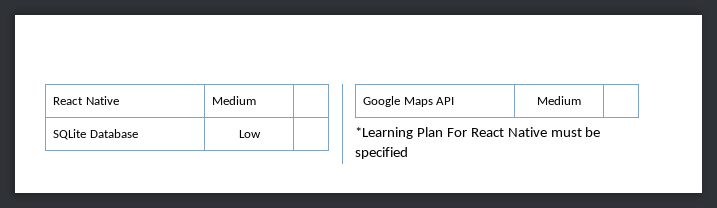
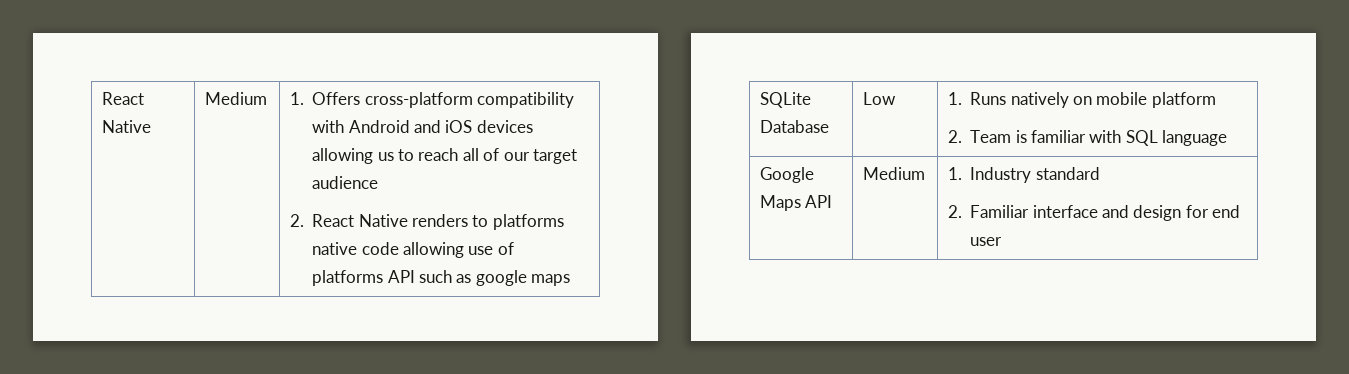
- React Native | Medium |
- SQLite Database | Low |
- Google Maps API | Medium |
- *Learning Plan For React Native must be specified
+ React Native | Medium | 1. Offers cross-platform compatibility with Android and iOS devices allowing us to reach all of our target audience
+ 2. React Native renders to platforms native code allowing use of platforms API such as google maps
+ SQLite Database | Low | 1. Runs natively on mobile platform
+ 2. Team is familiar with SQL language
+ Google Maps API | Medium | 1. Industry standard
+ 2. Familiar interface and design for end user

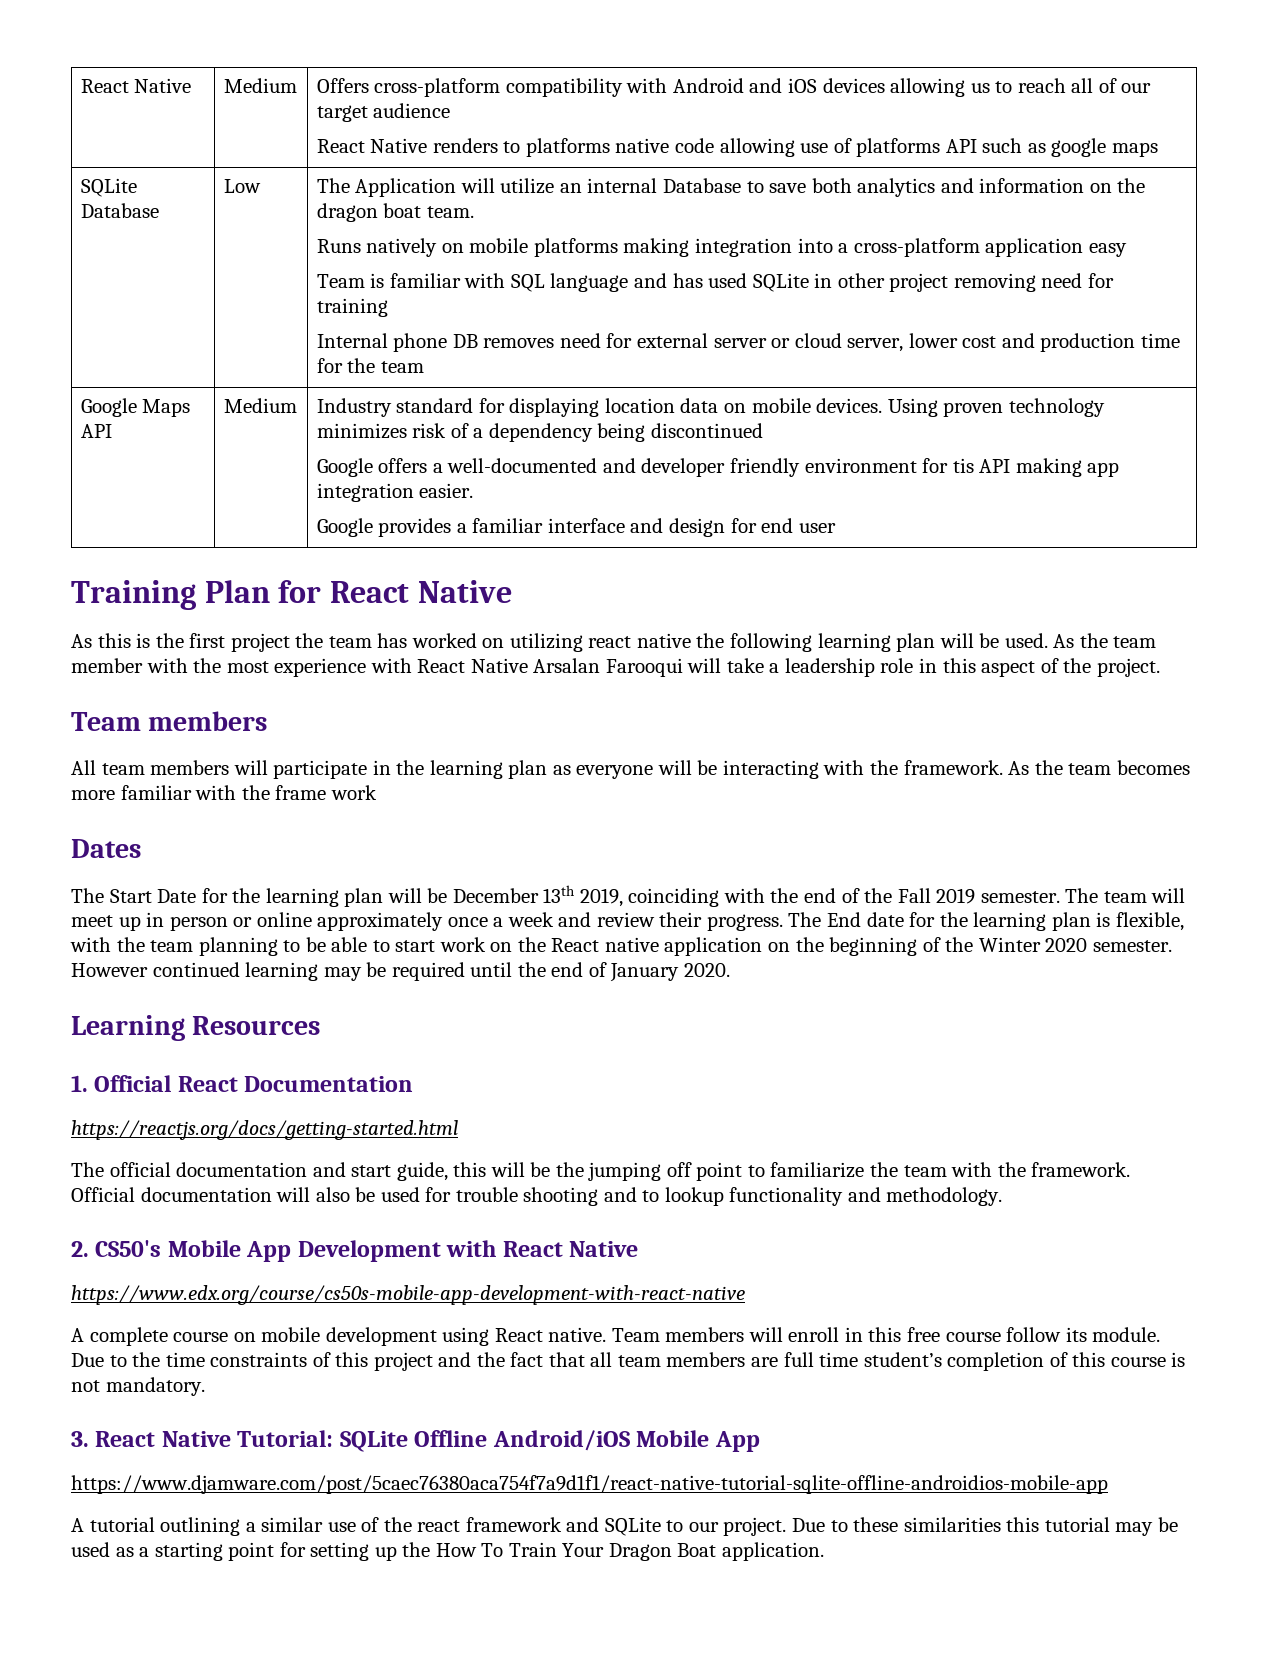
- React Native | Medium | 1. Offers cross-platform compatibility with Android and iOS devices allowing us to reach all of our target audience
- 2. React Native renders to platforms native code allowing use of platforms API such as google maps
+ React Native | Medium | Offers cross-platform compatibility with Android and iOS devices allowing us to reach all of our target audience
+ React Native renders to platforms native code allowing use of platforms API such as google maps
- 1. Runs natively on mobile platform
- 2. Team is familiar with SQL language
+ The Application will utilize an internal Database to save both analytics and information on the dragon boat team.
+ Runs natively on mobile platforms making integration into a cross-platform application easy
+ Team is familiar with SQL language and has used SQLite in other project removing need for training
+ Internal phone DB removes need for external server or cloud server, lower cost and production time for the team
- 1. Industry standard
- 2. Familiar interface and design for end user
+ Industry standard for displaying location data on mobile devices. Using proven technology minimizes risk of a dependency being discontinued
+ Google offers a well-documented and developer friendly environment for tis API making app integration easier.
+ Google provides a familiar interface and design for end user
+ Training Plan for React Native
+ As this is the first project the team has worked on utilizing react native the following learning plan will be used. As the team member with the most experience with React Native Arsalan Farooqui will take a leadership role in this aspect of the project.
+ Team members
+ All team members will participate in the learning plan as everyone will be interacting with the framework. As the team becomes more familiar with the frame work
+ Dates
+ The Start Date for the learning plan will be December 13th 2019, coinciding with the end of the Fall 2019 semester. The team will meet up in person or online approximately once a week and review their progress. The End date for the learning plan is flexible, with the team planning to be able to start work on the React native application on the beginning of the Winter 2020 semester. However continued learning may be required until the end of January 2020.
+ Learning Resources
+ 1. Official React Documentation
+ https://reactjs.org/docs/getting-started.html
+ The official documentation and start guide, this will be the jumping off point to familiarize the team with the framework. Official documentation will also be used for trouble shooting and to lookup functionality and methodology.
+ 2. CS50's Mobile App Development with React Native
+ https://www.edx.org/course/cs50s-mobile-app-development-with-react-native
+ A complete course on mobile development using React native. Team members will enroll in this free course follow its module. Due to the time constraints of this project and the fact that all team members are full time student’s completion of this course is not mandatory.
+ 3. React Native Tutorial: SQLite Offline Android/iOS Mobile App
+ https://www.djamware.com/post/5caec76380aca754f7a9d1f1/react-native-tutorial-sqlite-offline-androidios-mobile-app
+ A tutorial outlining a similar use of the react framework and SQLite to our project. Due to these similarities this tutorial may be used as a starting point for setting up the How To Train Your Dragon Boat application.

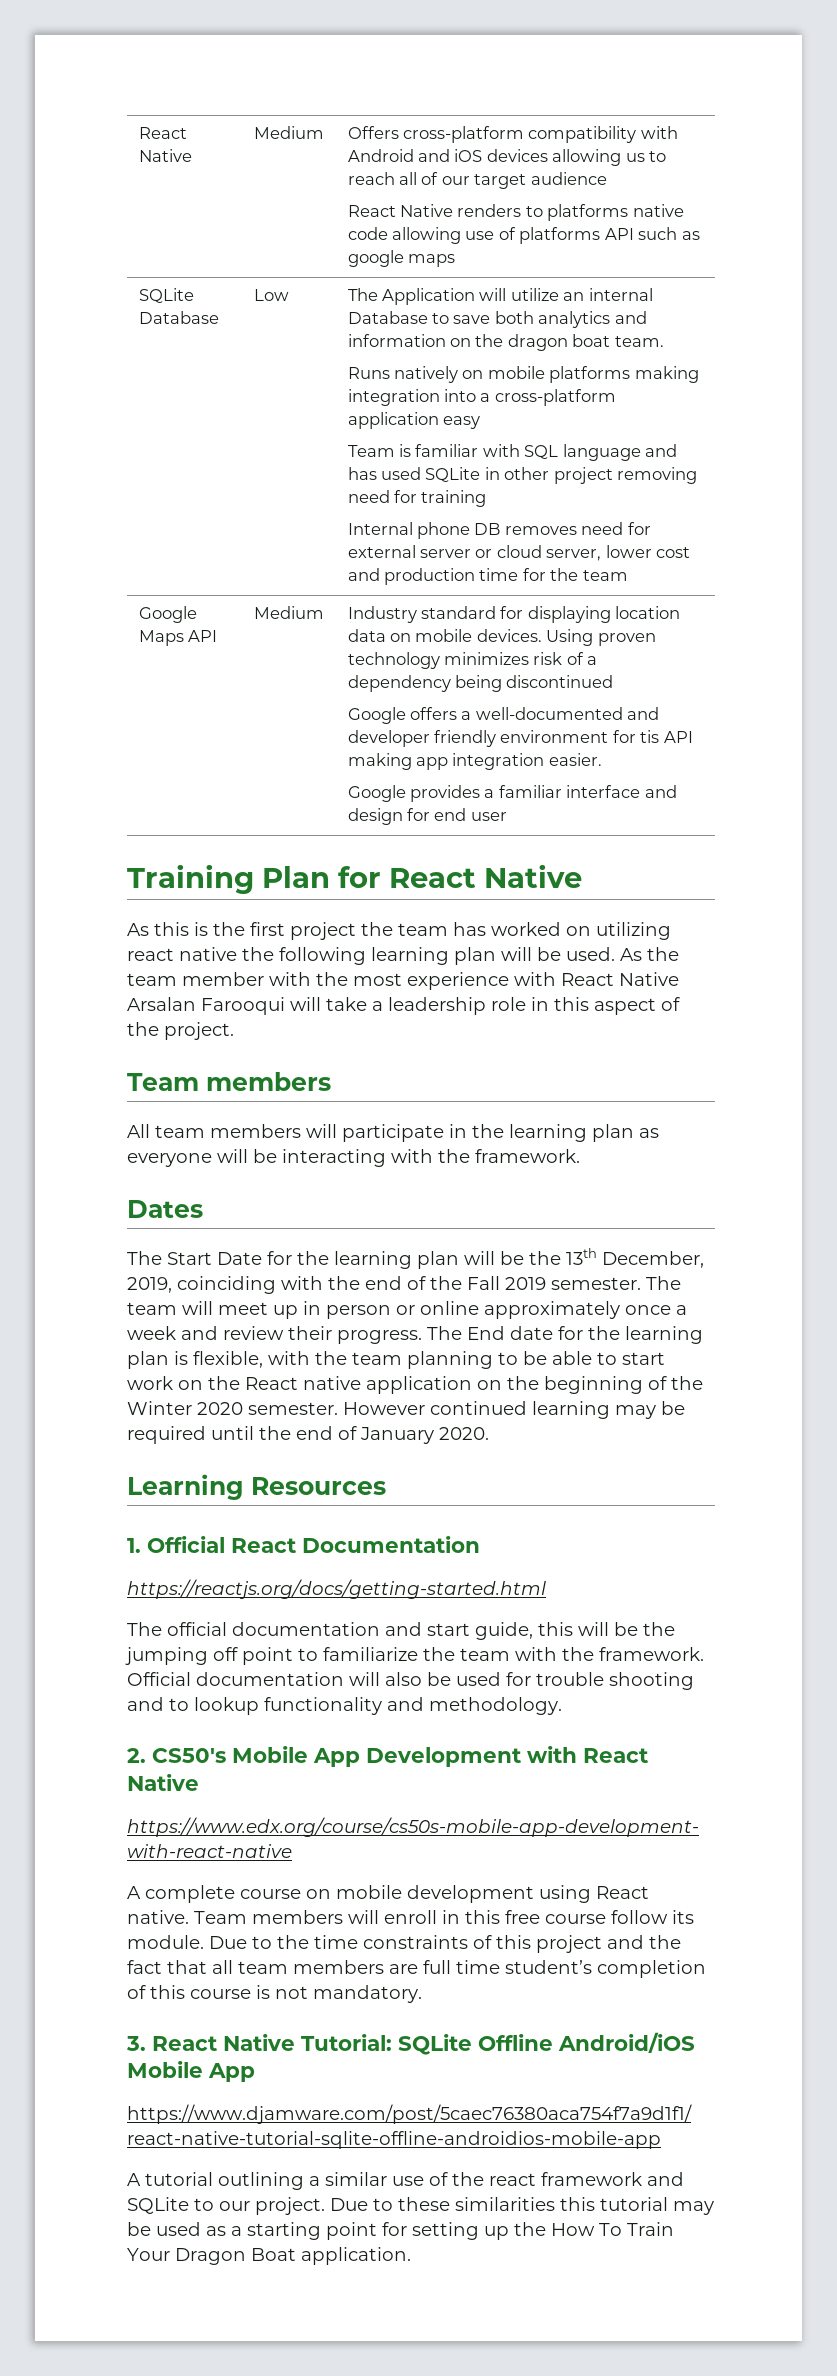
- As the team becomes more familiar with the frame work
- The Start Date for the learning plan will be December 13th 2019, coinciding with the end of the Fall 2019 semester.
+ The Start Date for the learning plan will be the 13th December, 2019, coinciding with the end of the Fall 2019 semester.

